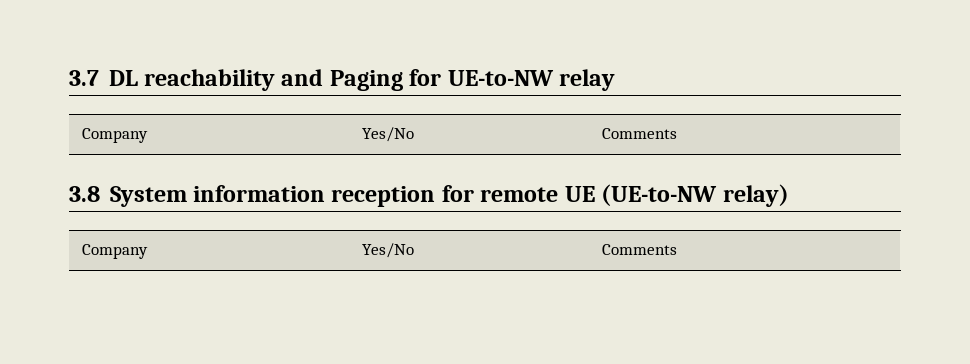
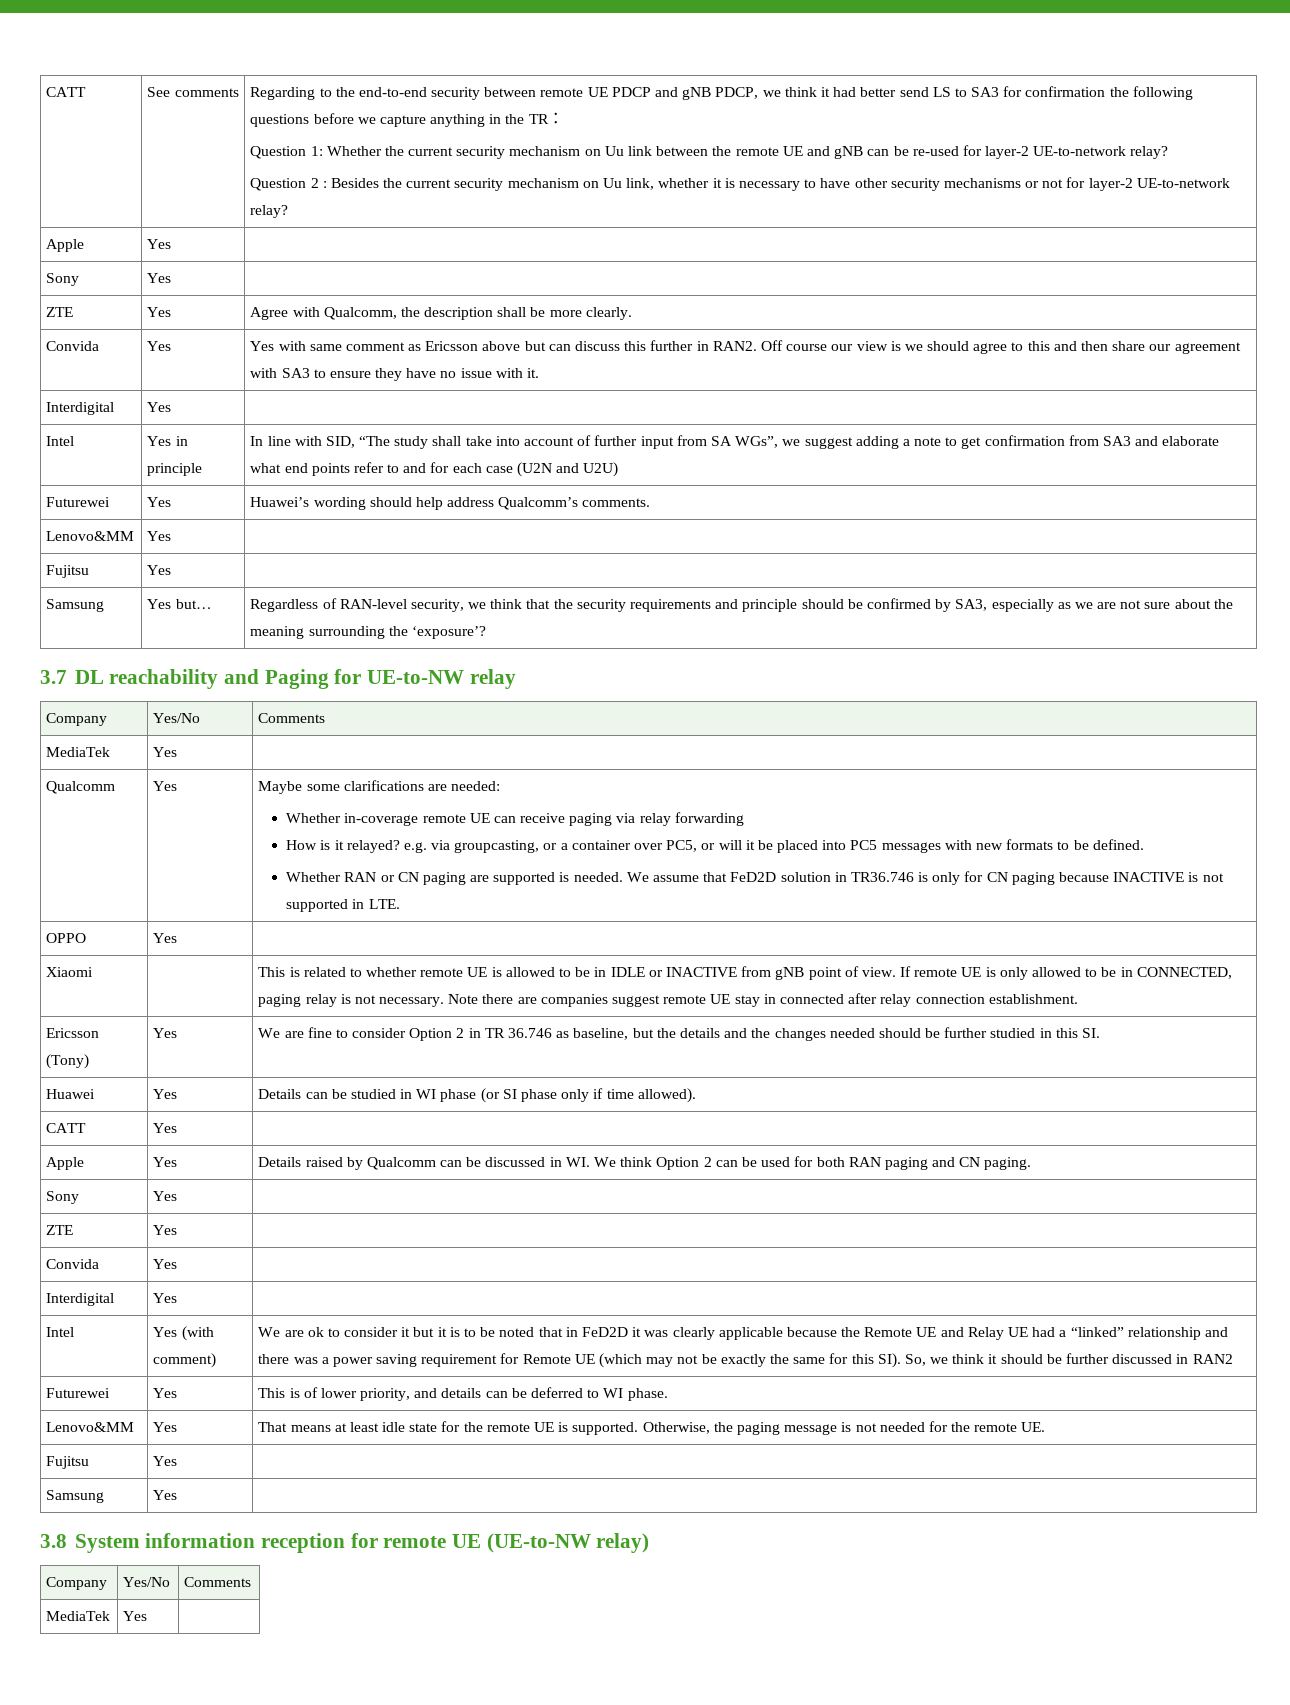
+ CATT | See comments | Regarding to the end-to-end security between remote UE PDCP and gNB PDCP, we think it had better send LS to SA3 for confirmation the following questions before we capture anything in the TR：
+ Question 1: Whether the current security mechanism on Uu link between the remote UE and gNB can be re-used for layer-2 UE-to-network relay?
+ Question 2 : Besides the current security mechanism on Uu link, whether it is necessary to have other security mechanisms or not for layer-2 UE-to-network relay?
+ Apple | Yes |
+ Sony | Yes |
+ ZTE | Yes | Agree with Qualcomm, the description shall be more clearly.
+ Convida | Yes | Yes with same comment as Ericsson above but can discuss this further in RAN2. Off course our view is we should agree to this and then share our agreement with SA3 to ensure they have no issue with it.
+ Interdigital | Yes |
+ Intel | Yes in principle | In line with SID, “The study shall take into account of further input from SA WGs”, we suggest adding a note to get confirmation from SA3 and elaborate what end points refer to and for each case (U2N and U2U)
+ Futurewei | Yes | Huawei’s wording should help address Qualcomm’s comments.
+ Lenovo&MM | Yes |
+ Fujitsu | Yes |
+ Samsung | Yes but… | Regardless of RAN-level security, we think that the security requirements and principle should be confirmed by SA3, especially as we are not sure about the meaning surrounding the ‘exposure’?
  3.7 DL reachability and Paging for UE-to-NW relay
  Company | Yes/No | Comments
+ MediaTek | Yes |
+ Qualcomm | Yes | Maybe some clarifications are needed:
+ Whether in-coverage remote UE can receive paging via relay forwarding
+ How is it relayed? e.g. via groupcasting, or a container over PC5, or will it be placed into PC5 messages with new formats to be defined.
+ Whether RAN or CN paging are supported is needed. We assume that FeD2D solution in TR36.746 is only for CN paging because INACTIVE is not supported in LTE.
+ OPPO | Yes |
+ Xiaomi | | This is related to whether remote UE is allowed to be in IDLE or INACTIVE from gNB point of view. If remote UE is only allowed to be in CONNECTED, paging relay is not necessary. Note there are companies suggest remote UE stay in connected after relay connection establishment.
+ Ericsson (Tony) | Yes | We are fine to consider Option 2 in TR 36.746 as baseline, but the details and the changes needed should be further studied in this SI.
+ Huawei | Yes | Details can be studied in WI phase (or SI phase only if time allowed).
+ CATT | Yes |
+ Apple | Yes | Details raised by Qualcomm can be discussed in WI. We think Option 2 can be used for both RAN paging and CN paging.
+ Sony | Yes |
+ ZTE | Yes |
+ Convida | Yes |
+ Interdigital | Yes |
+ Intel | Yes (with comment) | We are ok to consider it but it is to be noted that in FeD2D it was clearly applicable because the Remote UE and Relay UE had a “linked” relationship and there was a power saving requirement for Remote UE (which may not be exactly the same for this SI). So, we think it should be further discussed in RAN2
+ Futurewei | Yes | This is of lower priority, and details can be deferred to WI phase.
+ Lenovo&MM | Yes | That means at least idle state for the remote UE is supported. Otherwise, the paging message is not needed for the remote UE.
+ Fujitsu | Yes |
+ Samsung | Yes |
  3.8 System information reception for remote UE (UE-to-NW relay)
  Company | Yes/No | Comments
+ MediaTek | Yes |

